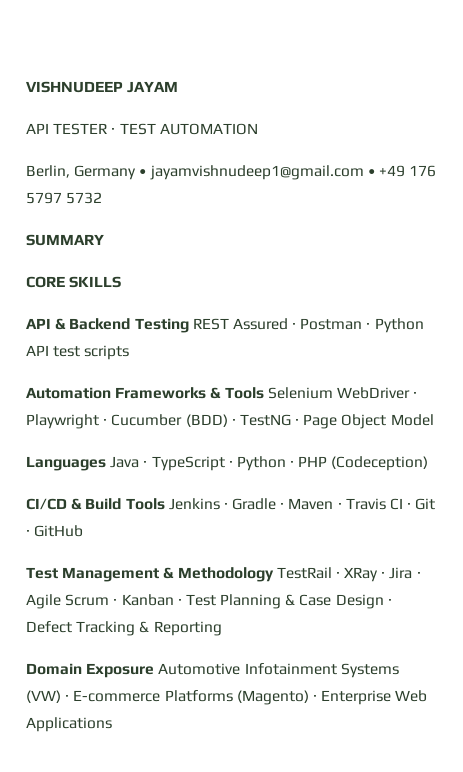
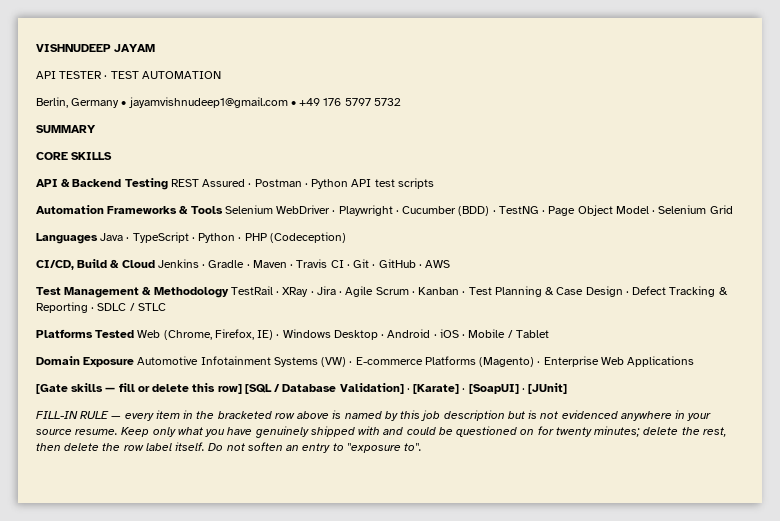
- Automation Frameworks & Tools Selenium WebDriver · Playwright · Cucumber (BDD) · TestNG · Page Object Model
+ Automation Frameworks & Tools Selenium WebDriver · Playwright · Cucumber (BDD) · TestNG · Page Object Model · Selenium Grid
- CI/CD & Build Tools Jenkins · Gradle · Maven · Travis CI · Git · GitHub
+ CI/CD, Build & Cloud Jenkins · Gradle · Maven · Travis CI · Git · GitHub · AWS
- Test Management & Methodology TestRail · XRay · Jira · Agile Scrum · Kanban · Test Planning & Case Design · Defect Tracking & Reporting
+ Test Management & Methodology TestRail · XRay · Jira · Agile Scrum · Kanban · Test Planning & Case Design · Defect Tracking & Reporting · SDLC / STLC
+ Platforms Tested Web (Chrome, Firefox, IE) · Windows Desktop · Android · iOS · Mobile / Tablet
+ [Gate skills — fill or delete this row] [SQL / Database Validation] · [Karate] · [SoapUI] · [JUnit]
+ FILL-IN RULE — every item in the bracketed row above is named by this job description but is not evidenced anywhere in your source resume. Keep only what you have genuinely shipped with and could be questioned on for twenty minutes; delete the rest, then delete the row label itself. Do not soften an entry to "exposure to".

